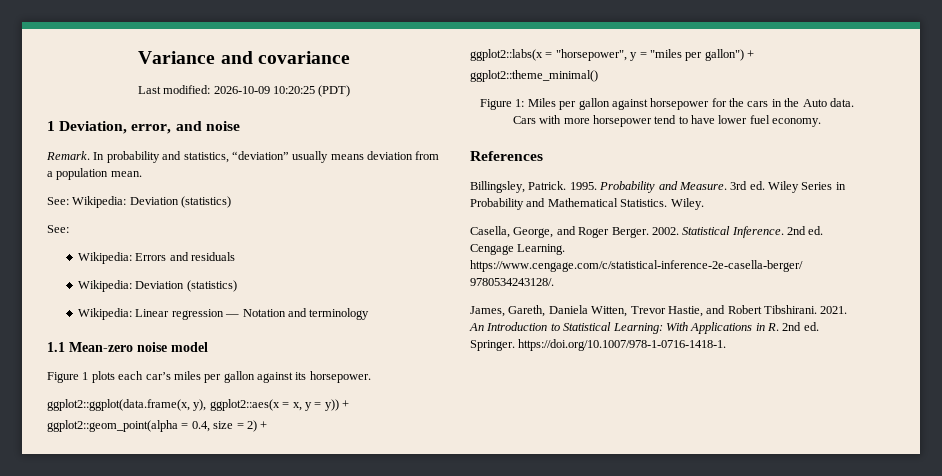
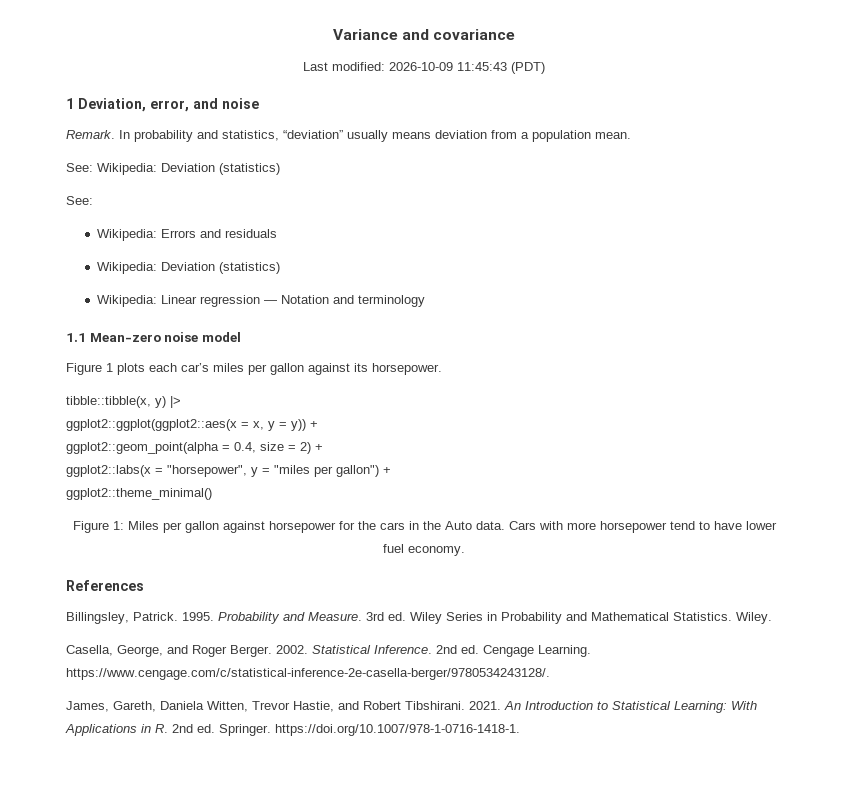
- Last modified: 2026-10-09 10:20:25 (PDT)
+ Last modified: 2026-10-09 11:45:43 (PDT)
- ggplot2::ggplot(data.frame(x, y), ggplot2::aes(x = x, y = y)) +
+ tibble::tibble(x, y) |>
+ ggplot2::ggplot(ggplot2::aes(x = x, y = y)) +

